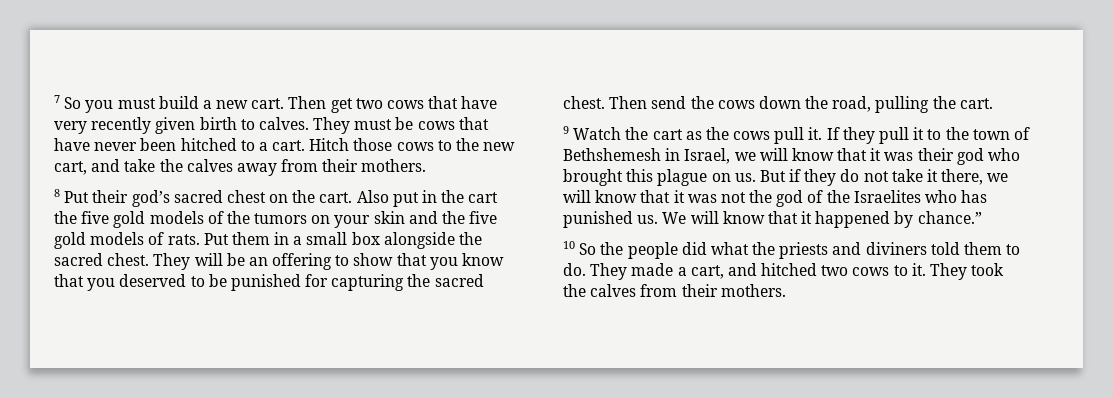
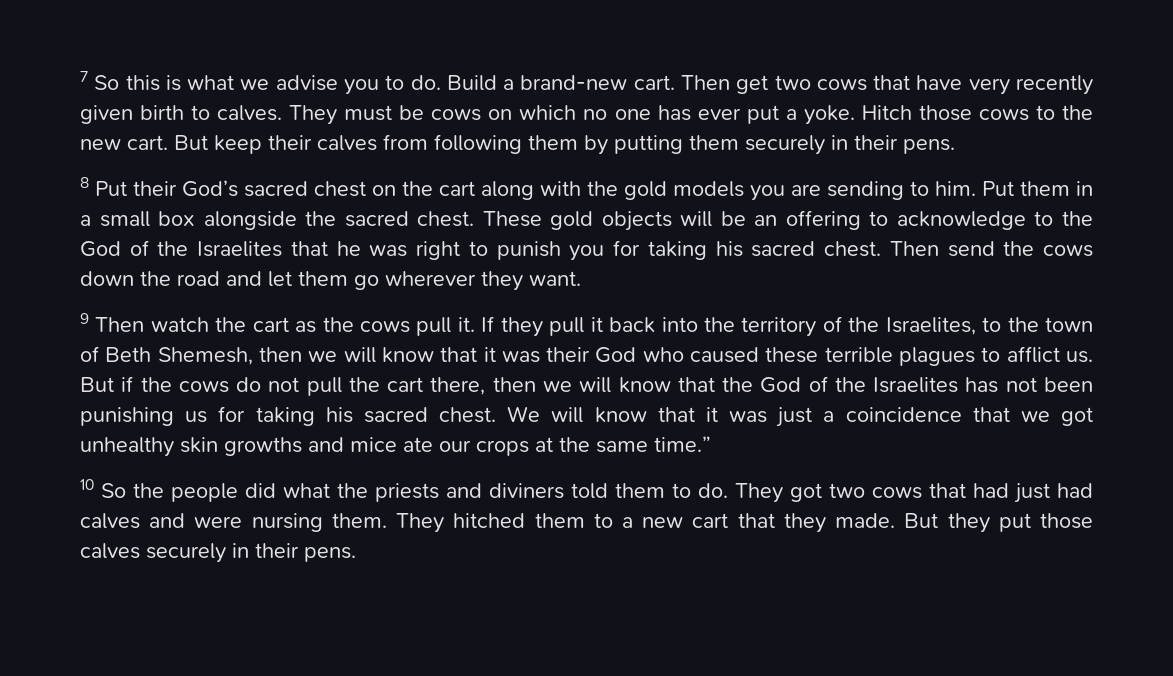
- 7 So you must build a new cart.
+ 7 So this is what we advise you to do. Build a brand-new cart.
- They must be cows that have never been hitched to a cart.
+ They must be cows on which no one has ever put a yoke.
- Hitch those cows to the new cart, and take the calves away from their mothers.
+ Hitch those cows to the new cart. But keep their calves from following them by putting them securely in their pens.
- 8 Put their god’s sacred chest on the cart. Also put in the cart the five gold models of the tumors on your skin and the five gold models of rats.
+ 8 Put their God’s sacred chest on the cart along with the gold models you are sending to him.
- They will be an offering to show that you know that you deserved to be punished for capturing the sacred chest.
+ These gold objects will be an offering to acknowledge to the God of the Israelites that he was right to punish you for taking his sacred chest.
- Then send the cows down the road, pulling the cart.
+ Then send the cows down the road and let them go wherever they want.
- 9 Watch the cart as the cows pull it.
+ 9 Then watch the cart as the cows pull it.
- If they pull it to the town of Bethshemesh in Israel, we will know that it was their god who brought this plague on us. But if they do not take it there, we will know that it was not the god of the Israelites who has punished us. We will know that it happened by chance.”
+ If they pull it back into the territory of the Israelites, to the town of Beth Shemesh, then we will know that it was their God who caused these terrible plagues to afflict us. But if the cows do not pull the cart there, then we will know that the God of the Israelites has not been punishing us for taking his sacred chest. We will know that it was just a coincidence that we got unhealthy skin growths and mice ate our crops at the same time.”
- They made a cart, and hitched two cows to it. They took the calves from their mothers.
+ They got two cows that had just had calves and were nursing them. They hitched them to a new cart that they made. But they put those calves securely in their pens.

